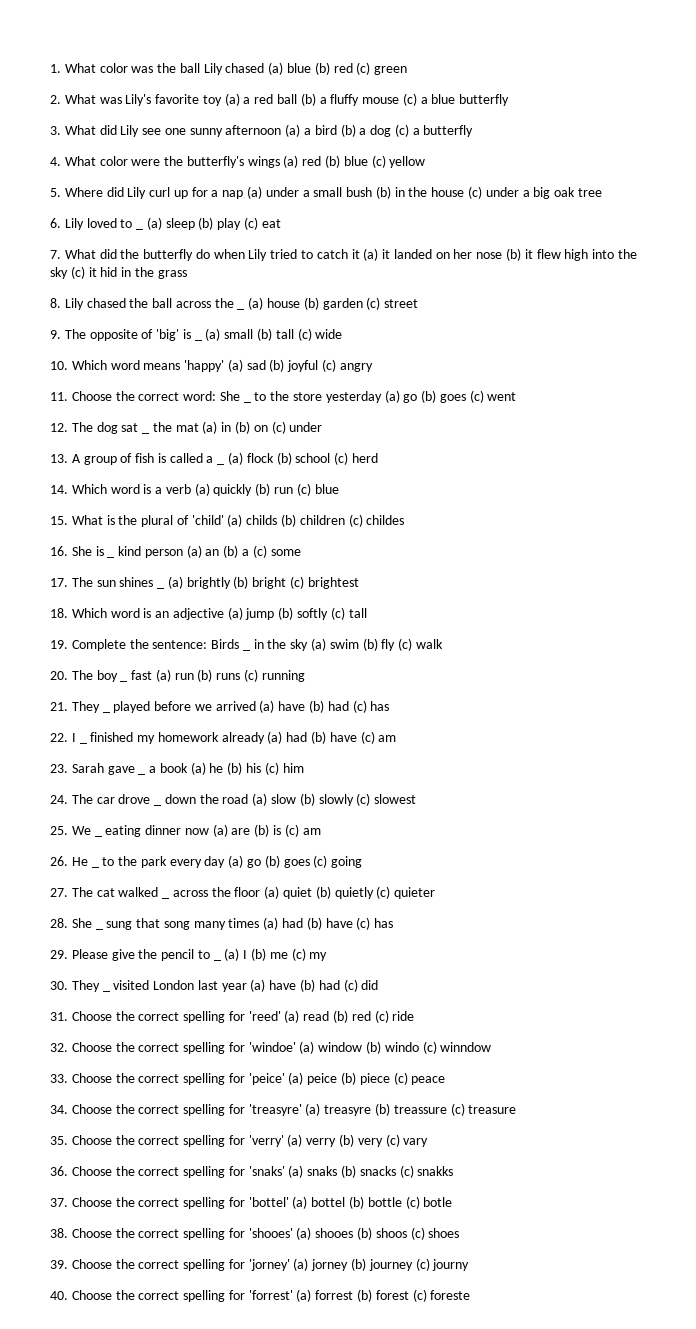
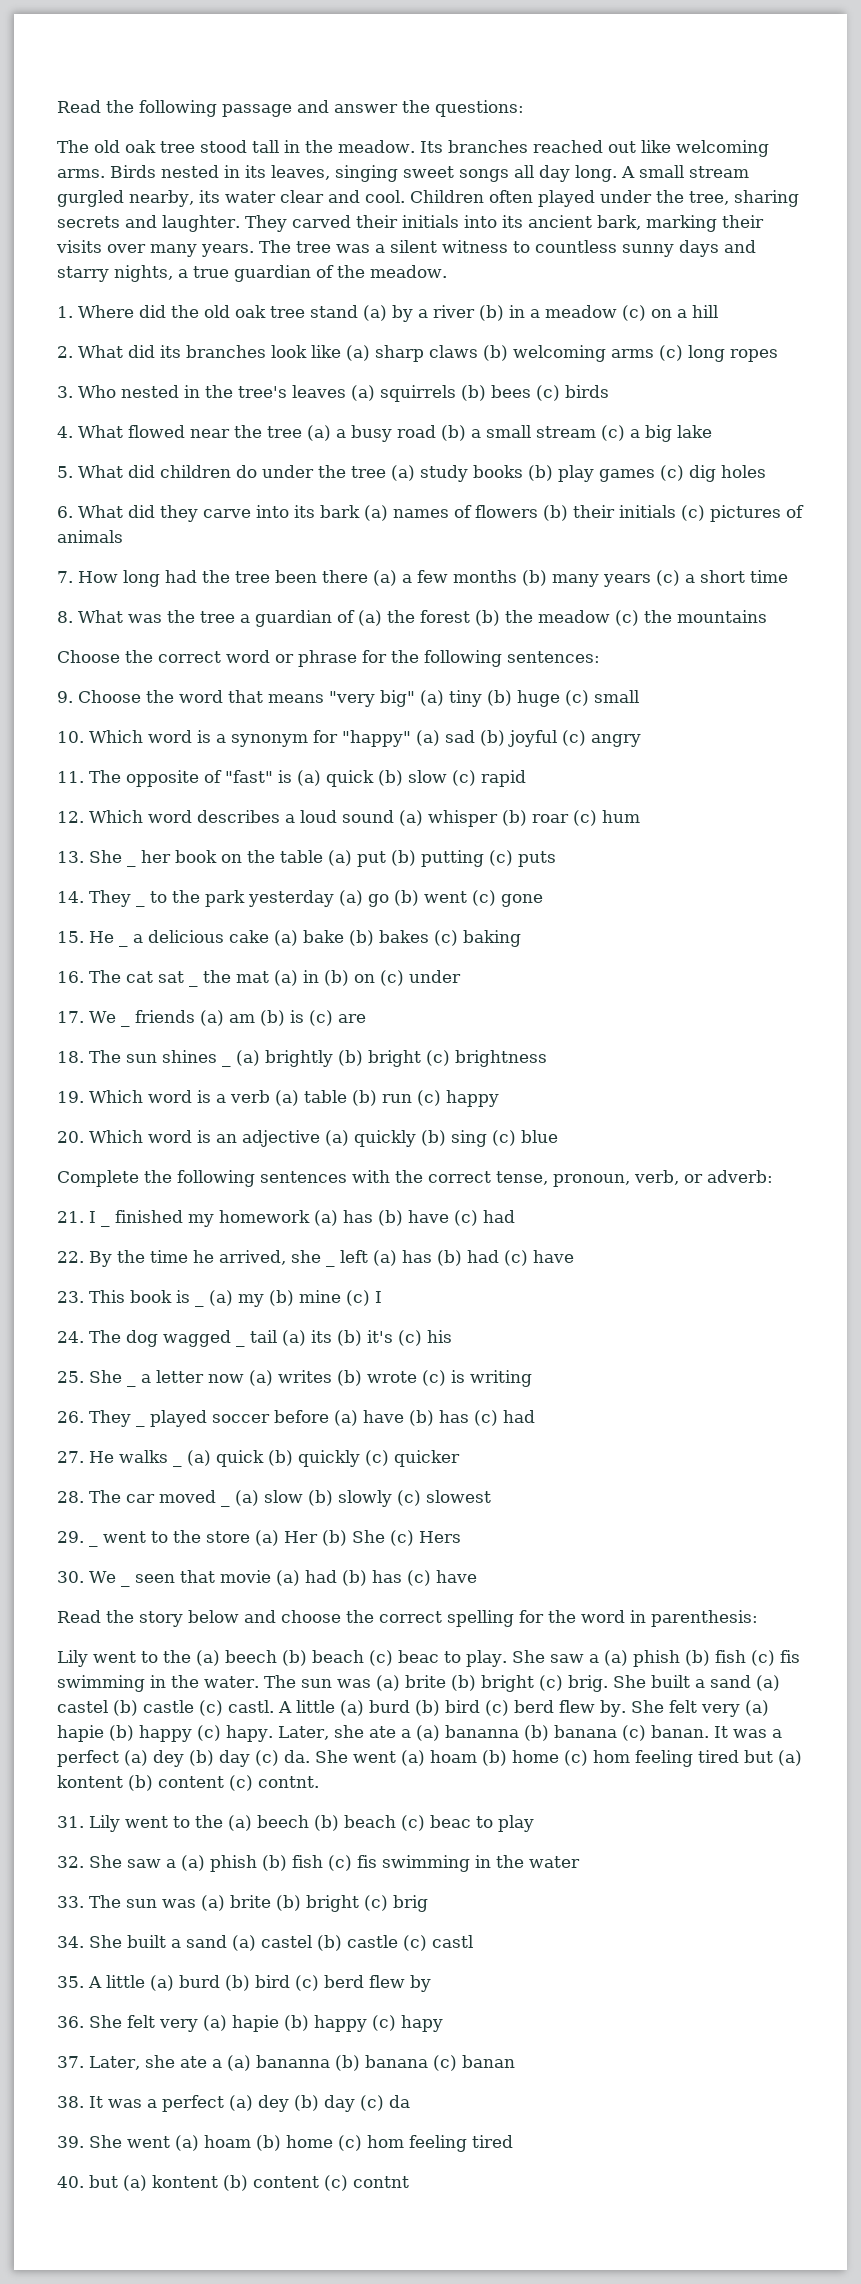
- 1. What color was the ball Lily chased (a) blue (b) red (c) green
- 2. What was Lily's favorite toy (a) a red ball (b) a fluffy mouse (c) a blue butterfly
- 3. What did Lily see one sunny afternoon (a) a bird (b) a dog (c) a butterfly
- 4. What color were the butterfly's wings (a) red (b) blue (c) yellow
- 5. Where did Lily curl up for a nap (a) under a small bush (b) in the house (c) under a big oak tree
- 6. Lily loved to _ (a) sleep (b) play (c) eat
- 7. What did the butterfly do when Lily tried to catch it (a) it landed on her nose (b) it flew high into the sky (c) it hid in the grass
- 8. Lily chased the ball across the _ (a) house (b) garden (c) street
- 9. The opposite of 'big' is _ (a) small (b) tall (c) wide
- 10. Which word means 'happy' (a) sad (b) joyful (c) angry
+ Read the following passage and answer the questions:
+ The old oak tree stood tall in the meadow. Its branches reached out like welcoming arms. Birds nested in its leaves, singing sweet songs all day long. A small stream gurgled nearby, its water clear and cool. Children often played under the tree, sharing secrets and laughter. They carved their initials into its ancient bark, marking their visits over many years. The tree was a silent witness to countless sunny days and starry nights, a true guardian of the meadow.
+ 1. Where did the old oak tree stand (a) by a river (b) in a meadow (c) on a hill
+ 2. What did its branches look like (a) sharp claws (b) welcoming arms (c) long ropes
+ 3. Who nested in the tree's leaves (a) squirrels (b) bees (c) birds
+ 4. What flowed near the tree (a) a busy road (b) a small stream (c) a big lake
+ 5. What did children do under the tree (a) study books (b) play games (c) dig holes
+ 6. What did they carve into its bark (a) names of flowers (b) their initials (c) pictures of animals
+ 7. How long had the tree been there (a) a few months (b) many years (c) a short time
+ 8. What was the tree a guardian of (a) the forest (b) the meadow (c) the mountains
+ Choose the correct word or phrase for the following sentences:
+ 9. Choose the word that means "very big" (a) tiny (b) huge (c) small
+ 10. Which word is a synonym for "happy" (a) sad (b) joyful (c) angry
- 11. Choose the correct word: She _ to the store yesterday (a) go (b) goes (c) went
- 12. The dog sat _ the mat (a) in (b) on (c) under
+ 11. The opposite of "fast" is (a) quick (b) slow (c) rapid
+ 12. Which word describes a loud sound (a) whisper (b) roar (c) hum
+ 13. She _ her book on the table (a) put (b) putting (c) puts
+ 14. They _ to the park yesterday (a) go (b) went (c) gone
+ 15. He _ a delicious cake (a) bake (b) bakes (c) baking
+ 16. The cat sat _ the mat (a) in (b) on (c) under
- 13. A group of fish is called a _ (a) flock (b) school (c) herd
- 14. Which word is a verb (a) quickly (b) run (c) blue
- 15. What is the plural of 'child' (a) childs (b) children (c) childes
- 16. She is _ kind person (a) an (b) a (c) some
- 17. The sun shines _ (a) brightly (b) bright (c) brightest
- 18. Which word is an adjective (a) jump (b) softly (c) tall
- 19. Complete the sentence: Birds _ in the sky (a) swim (b) fly (c) walk
- 20. The boy _ fast (a) run (b) runs (c) running
- 21. They _ played before we arrived (a) have (b) had (c) has
- 22. I _ finished my homework already (a) had (b) have (c) am
- 23. Sarah gave _ a book (a) he (b) his (c) him
- 24. The car drove _ down the road (a) slow (b) slowly (c) slowest
+ 17. We _ friends (a) am (b) is (c) are
+ 18. The sun shines _ (a) brightly (b) bright (c) brightness
+ 19. Which word is a verb (a) table (b) run (c) happy
+ 20. Which word is an adjective (a) quickly (b) sing (c) blue
+ Complete the following sentences with the correct tense, pronoun, verb, or adverb:
+ 21. I _ finished my homework (a) has (b) have (c) had
+ 22. By the time he arrived, she _ left (a) has (b) had (c) have
+ 23. This book is _ (a) my (b) mine (c) I
+ 24. The dog wagged _ tail (a) its (b) it's (c) his
+ 25. She _ a letter now (a) writes (b) wrote (c) is writing
+ 26. They _ played soccer before (a) have (b) has (c) had
+ 27. He walks _ (a) quick (b) quickly (c) quicker
+ 28. The car moved _ (a) slow (b) slowly (c) slowest
- 25. We _ eating dinner now (a) are (b) is (c) am
- 26. He _ to the park every day (a) go (b) goes (c) going
- 27. The cat walked _ across the floor (a) quiet (b) quietly (c) quieter
- 28. She _ sung that song many times (a) had (b) have (c) has
- 29. Please give the pencil to _ (a) I (b) me (c) my
- 30. They _ visited London last year (a) have (b) had (c) did
- 31. Choose the correct spelling for 'reed' (a) read (b) red (c) ride
- 32. Choose the correct spelling for 'windoe' (a) window (b) windo (c) winndow
- 33. Choose the correct spelling for 'peice' (a) peice (b) piece (c) peace
- 34. Choose the correct spelling for 'treasyre' (a) treasyre (b) treassure (c) treasure
- 35. Choose the correct spelling for 'verry' (a) verry (b) very (c) vary
- 36. Choose the correct spelling for 'snaks' (a) snaks (b) snacks (c) snakks
- 37. Choose the correct spelling for 'bottel' (a) bottel (b) bottle (c) botle
- 38. Choose the correct spelling for 'shooes' (a) shooes (b) shoos (c) shoes
- 39. Choose the correct spelling for 'jorney' (a) jorney (b) journey (c) journy
- 40. Choose the correct spelling for 'forrest' (a) forrest (b) forest (c) foreste
+ 29. _ went to the store (a) Her (b) She (c) Hers
+ 30. We _ seen that movie (a) had (b) has (c) have
+ Read the story below and choose the correct spelling for the word in parenthesis:
+ Lily went to the (a) beech (b) beach (c) beac to play. She saw a (a) phish (b) fish (c) fis swimming in the water. The sun was (a) brite (b) bright (c) brig. She built a sand (a) castel (b) castle (c) castl. A little (a) burd (b) bird (c) berd flew by. She felt very (a) hapie (b) happy (c) hapy. Later, she ate a (a) bananna (b) banana (c) banan. It was a perfect (a) dey (b) day (c) da. She went (a) hoam (b) home (c) hom feeling tired but (a) kontent (b) content (c) contnt.
+ 31. Lily went to the (a) beech (b) beach (c) beac to play
+ 32. She saw a (a) phish (b) fish (c) fis swimming in the water
+ 33. The sun was (a) brite (b) bright (c) brig
+ 34. She built a sand (a) castel (b) castle (c) castl
+ 35. A little (a) burd (b) bird (c) berd flew by
+ 36. She felt very (a) hapie (b) happy (c) hapy
+ 37. Later, she ate a (a) bananna (b) banana (c) banan
+ 38. It was a perfect (a) dey (b) day (c) da
+ 39. She went (a) hoam (b) home (c) hom feeling tired
+ 40. but (a) kontent (b) content (c) contnt

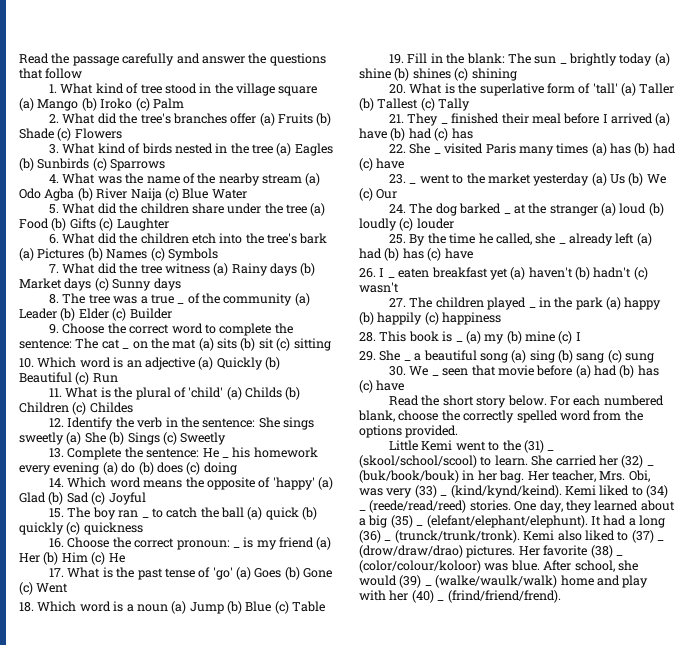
- Read the following passage and answer the questions:
- The old oak tree stood tall in the meadow. Its branches reached out like welcoming arms. Birds nested in its leaves, singing sweet songs all day long. A small stream gurgled nearby, its water clear and cool. Children often played under the tree, sharing secrets and laughter. They carved their initials into its ancient bark, marking their visits over many years. The tree was a silent witness to countless sunny days and starry nights, a true guardian of the meadow.
- 1. Where did the old oak tree stand (a) by a river (b) in a meadow (c) on a hill
- 2. What did its branches look like (a) sharp claws (b) welcoming arms (c) long ropes
- 3. Who nested in the tree's leaves (a) squirrels (b) bees (c) birds
- 4. What flowed near the tree (a) a busy road (b) a small stream (c) a big lake
- 5. What did children do under the tree (a) study books (b) play games (c) dig holes
- 6. What did they carve into its bark (a) names of flowers (b) their initials (c) pictures of animals
- 7. How long had the tree been there (a) a few months (b) many years (c) a short time
- 8. What was the tree a guardian of (a) the forest (b) the meadow (c) the mountains
- Choose the correct word or phrase for the following sentences:
- 9. Choose the word that means "very big" (a) tiny (b) huge (c) small
- 10. Which word is a synonym for "happy" (a) sad (b) joyful (c) angry
- 11. The opposite of "fast" is (a) quick (b) slow (c) rapid
- 12. Which word describes a loud sound (a) whisper (b) roar (c) hum
- 13. She _ her book on the table (a) put (b) putting (c) puts
- 14. They _ to the park yesterday (a) go (b) went (c) gone
- 15. He _ a delicious cake (a) bake (b) bakes (c) baking
- 16. The cat sat _ the mat (a) in (b) on (c) under
- 17. We _ friends (a) am (b) is (c) are
- 18. The sun shines _ (a) brightly (b) bright (c) brightness
- 19. Which word is a verb (a) table (b) run (c) happy
- 20. Which word is an adjective (a) quickly (b) sing (c) blue
- Complete the following sentences with the correct tense, pronoun, verb, or adverb:
+ Read the passage carefully and answer the questions that follow
+ 1. What kind of tree stood in the village square (a) Mango (b) Iroko (c) Palm
+ 2. What did the tree's branches offer (a) Fruits (b) Shade (c) Flowers
+ 3. What kind of birds nested in the tree (a) Eagles (b) Sunbirds (c) Sparrows
+ 4. What was the name of the nearby stream (a) Odo Agba (b) River Naija (c) Blue Water
+ 5. What did the children share under the tree (a) Food (b) Gifts (c) Laughter
+ 6. What did the children etch into the tree's bark (a) Pictures (b) Names (c) Symbols
+ 7. What did the tree witness (a) Rainy days (b) Market days (c) Sunny days
+ 8. The tree was a true _ of the community (a) Leader (b) Elder (c) Builder
+ 9. Choose the correct word to complete the sentence: The cat _ on the mat (a) sits (b) sit (c) sitting
+ 10. Which word is an adjective (a) Quickly (b) Beautiful (c) Run
+ 11. What is the plural of 'child' (a) Childs (b) Children (c) Childes
+ 12. Identify the verb in the sentence: She sings sweetly (a) She (b) Sings (c) Sweetly
+ 13. Complete the sentence: He _ his homework every evening (a) do (b) does (c) doing
+ 14. Which word means the opposite of 'happy' (a) Glad (b) Sad (c) Joyful
+ 15. The boy ran _ to catch the ball (a) quick (b) quickly (c) quickness
+ 16. Choose the correct pronoun: _ is my friend (a) Her (b) Him (c) He
+ 17. What is the past tense of 'go' (a) Goes (b) Gone (c) Went
+ 18. Which word is a noun (a) Jump (b) Blue (c) Table
+ 19. Fill in the blank: The sun _ brightly today (a) shine (b) shines (c) shining
+ 20. What is the superlative form of 'tall' (a) Taller (b) Tallest (c) Tally
- 21. I _ finished my homework (a) has (b) have (c) had
- 22. By the time he arrived, she _ left (a) has (b) had (c) have
+ 21. They _ finished their meal before I arrived (a) have (b) had (c) has
+ 22. She _ visited Paris many times (a) has (b) had (c) have
- 23. This book is _ (a) my (b) mine (c) I
+ 23. _ went to the market yesterday (a) Us (b) We (c) Our
+ 24. The dog barked _ at the stranger (a) loud (b) loudly (c) louder
+ 25. By the time he called, she _ already left (a) had (b) has (c) have
+ 26. I _ eaten breakfast yet (a) haven't (b) hadn't (c) wasn't
+ 27. The children played _ in the park (a) happy (b) happily (c) happiness
+ 28. This book is _ (a) my (b) mine (c) I
- 24. The dog wagged _ tail (a) its (b) it's (c) his
- 25. She _ a letter now (a) writes (b) wrote (c) is writing
- 26. They _ played soccer before (a) have (b) has (c) had
- 27. He walks _ (a) quick (b) quickly (c) quicker
- 28. The car moved _ (a) slow (b) slowly (c) slowest
- 29. _ went to the store (a) Her (b) She (c) Hers
+ 29. She _ a beautiful song (a) sing (b) sang (c) sung
- 30. We _ seen that movie (a) had (b) has (c) have
+ 30. We _ seen that movie before (a) had (b) has (c) have
- Read the story below and choose the correct spelling for the word in parenthesis:
- Lily went to the (a) beech (b) beach (c) beac to play. She saw a (a) phish (b) fish (c) fis swimming in the water. The sun was (a) brite (b) bright (c) brig. She built a sand (a) castel (b) castle (c) castl. A little (a) burd (b) bird (c) berd flew by. She felt very (a) hapie (b) happy (c) hapy. Later, she ate a (a) bananna (b) banana (c) banan. It was a perfect (a) dey (b) day (c) da. She went (a) hoam (b) home (c) hom feeling tired but (a) kontent (b) content (c) contnt.
- 31. Lily went to the (a) beech (b) beach (c) beac to play
- 32. She saw a (a) phish (b) fish (c) fis swimming in the water
- 33. The sun was (a) brite (b) bright (c) brig
- 34. She built a sand (a) castel (b) castle (c) castl
- 35. A little (a) burd (b) bird (c) berd flew by
- 36. She felt very (a) hapie (b) happy (c) hapy
- 37. Later, she ate a (a) bananna (b) banana (c) banan
- 38. It was a perfect (a) dey (b) day (c) da
- 39. She went (a) hoam (b) home (c) hom feeling tired
- 40. but (a) kontent (b) content (c) contnt
+ Read the short story below. For each numbered blank, choose the correctly spelled word from the options provided.
+ Little Kemi went to the (31) _ (skool/school/scool) to learn. She carried her (32) _ (buk/book/bouk) in her bag. Her teacher, Mrs. Obi, was very (33) _ (kind/kynd/keind). Kemi liked to (34) _ (reede/read/reed) stories. One day, they learned about a big (35) _ (elefant/elephant/elephunt). It had a long (36) _ (trunck/trunk/tronk). Kemi also liked to (37) _ (drow/draw/drao) pictures. Her favorite (38) _ (color/colour/koloor) was blue. After school, she would (39) _ (walke/waulk/walk) home and play with her (40) _ (frind/friend/frend).

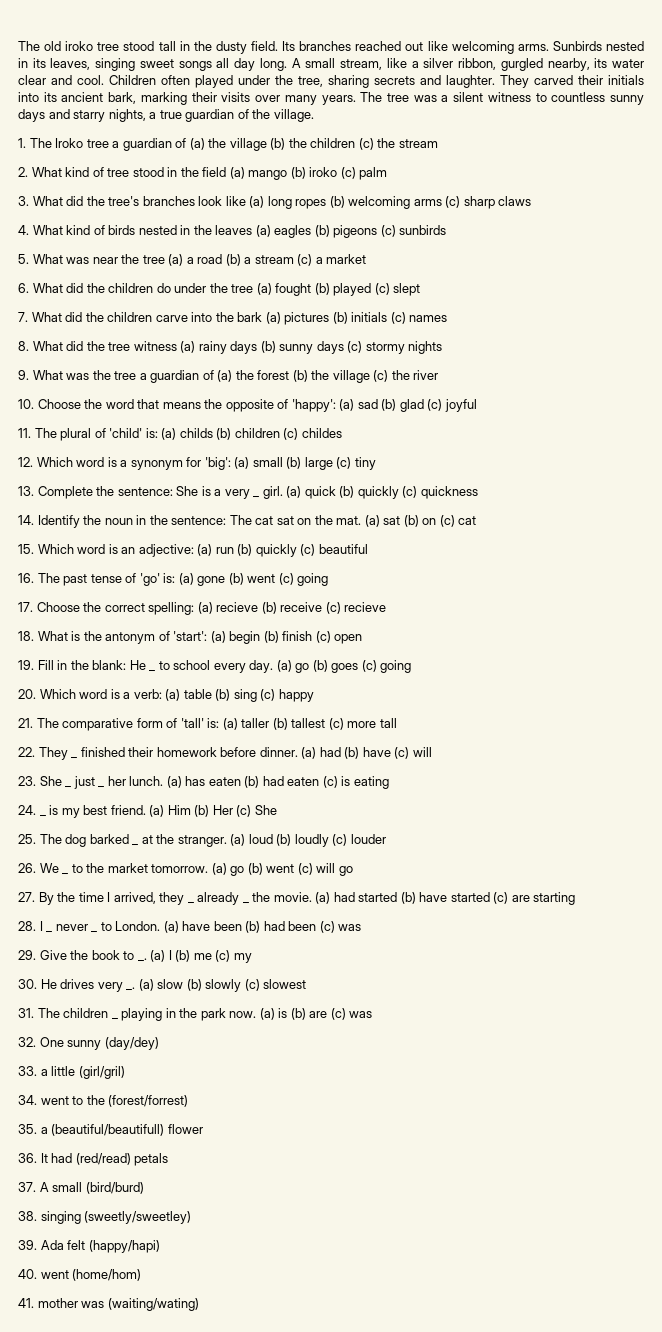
- Read the passage carefully and answer the questions that follow
- 1. What kind of tree stood in the village square (a) Mango (b) Iroko (c) Palm
- 2. What did the tree's branches offer (a) Fruits (b) Shade (c) Flowers
- 3. What kind of birds nested in the tree (a) Eagles (b) Sunbirds (c) Sparrows
- 4. What was the name of the nearby stream (a) Odo Agba (b) River Naija (c) Blue Water
- 5. What did the children share under the tree (a) Food (b) Gifts (c) Laughter
+ The old iroko tree stood tall in the dusty field. Its branches reached out like welcoming arms. Sunbirds nested in its leaves, singing sweet songs all day long. A small stream, like a silver ribbon, gurgled nearby, its water clear and cool. Children often played under the tree, sharing secrets and laughter. They carved their initials into its ancient bark, marking their visits over many years. The tree was a silent witness to countless sunny days and starry nights, a true guardian of the village.
+ 1. The Iroko tree a guardian of (a) the village (b) the children (c) the stream
+ 2. What kind of tree stood in the field (a) mango (b) iroko (c) palm
+ 3. What did the tree's branches look like (a) long ropes (b) welcoming arms (c) sharp claws
+ 4. What kind of birds nested in the leaves (a) eagles (b) pigeons (c) sunbirds
+ 5. What was near the tree (a) a road (b) a stream (c) a market
- 6. What did the children etch into the tree's bark (a) Pictures (b) Names (c) Symbols
- 7. What did the tree witness (a) Rainy days (b) Market days (c) Sunny days
- 8. The tree was a true _ of the community (a) Leader (b) Elder (c) Builder
- 9. Choose the correct word to complete the sentence: The cat _ on the mat (a) sits (b) sit (c) sitting
- 10. Which word is an adjective (a) Quickly (b) Beautiful (c) Run
- 11. What is the plural of 'child' (a) Childs (b) Children (c) Childes
- 12. Identify the verb in the sentence: She sings sweetly (a) She (b) Sings (c) Sweetly
- 13. Complete the sentence: He _ his homework every evening (a) do (b) does (c) doing
- 14. Which word means the opposite of 'happy' (a) Glad (b) Sad (c) Joyful
- 15. The boy ran _ to catch the ball (a) quick (b) quickly (c) quickness
+ 6. What did the children do under the tree (a) fought (b) played (c) slept
+ 7. What did the children carve into the bark (a) pictures (b) initials (c) names
+ 8. What did the tree witness (a) rainy days (b) sunny days (c) stormy nights
+ 9. What was the tree a guardian of (a) the forest (b) the village (c) the river
+ 10. Choose the word that means the opposite of 'happy': (a) sad (b) glad (c) joyful
+ 11. The plural of 'child' is: (a) childs (b) children (c) childes
+ 12. Which word is a synonym for 'big': (a) small (b) large (c) tiny
+ 13. Complete the sentence: She is a very _ girl. (a) quick (b) quickly (c) quickness
- 16. Choose the correct pronoun: _ is my friend (a) Her (b) Him (c) He
- 17. What is the past tense of 'go' (a) Goes (b) Gone (c) Went
- 18. Which word is a noun (a) Jump (b) Blue (c) Table
+ 14. Identify the noun in the sentence: The cat sat on the mat. (a) sat (b) on (c) cat
+ 15. Which word is an adjective: (a) run (b) quickly (c) beautiful
+ 16. The past tense of 'go' is: (a) gone (b) went (c) going
+ 17. Choose the correct spelling: (a) recieve (b) receive (c) recieve
+ 18. What is the antonym of 'start': (a) begin (b) finish (c) open
- 19. Fill in the blank: The sun _ brightly today (a) shine (b) shines (c) shining
- 20. What is the superlative form of 'tall' (a) Taller (b) Tallest (c) Tally
- 21. They _ finished their meal before I arrived (a) have (b) had (c) has
- 22. She _ visited Paris many times (a) has (b) had (c) have
- 23. _ went to the market yesterday (a) Us (b) We (c) Our
- 24. The dog barked _ at the stranger (a) loud (b) loudly (c) louder
+ 19. Fill in the blank: He _ to school every day. (a) go (b) goes (c) going
+ 20. Which word is a verb: (a) table (b) sing (c) happy
+ 21. The comparative form of 'tall' is: (a) taller (b) tallest (c) more tall
+ 22. They _ finished their homework before dinner. (a) had (b) have (c) will
+ 23. She _ just _ her lunch. (a) has eaten (b) had eaten (c) is eating
+ 24. _ is my best friend. (a) Him (b) Her (c) She
+ 25. The dog barked _ at the stranger. (a) loud (b) loudly (c) louder
- 25. By the time he called, she _ already left (a) had (b) has (c) have
- 26. I _ eaten breakfast yet (a) haven't (b) hadn't (c) wasn't
- 27. The children played _ in the park (a) happy (b) happily (c) happiness
- 28. This book is _ (a) my (b) mine (c) I
- 29. She _ a beautiful song (a) sing (b) sang (c) sung
- 30. We _ seen that movie before (a) had (b) has (c) have
- Read the short story below. For each numbered blank, choose the correctly spelled word from the options provided.
- Little Kemi went to the (31) _ (skool/school/scool) to learn. She carried her (32) _ (buk/book/bouk) in her bag. Her teacher, Mrs. Obi, was very (33) _ (kind/kynd/keind). Kemi liked to (34) _ (reede/read/reed) stories. One day, they learned about a big (35) _ (elefant/elephant/elephunt). It had a long (36) _ (trunck/trunk/tronk). Kemi also liked to (37) _ (drow/draw/drao) pictures. Her favorite (38) _ (color/colour/koloor) was blue. After school, she would (39) _ (walke/waulk/walk) home and play with her (40) _ (frind/friend/frend).
+ 26. We _ to the market tomorrow. (a) go (b) went (c) will go
+ 27. By the time I arrived, they _ already _ the movie. (a) had started (b) have started (c) are starting
+ 28. I _ never _ to London. (a) have been (b) had been (c) was
+ 29. Give the book to _. (a) I (b) me (c) my
+ 30. He drives very _. (a) slow (b) slowly (c) slowest
+ 31. The children _ playing in the park now. (a) is (b) are (c) was
+ 32. One sunny (day/dey)
+ 33. a little (girl/gril)
+ 34. went to the (forest/forrest)
+ 35. a (beautiful/beautifull) flower
+ 36. It had (red/read) petals
+ 37. A small (bird/burd)
+ 38. singing (sweetly/sweetley)
+ 39. Ada felt (happy/hapi)
+ 40. went (home/hom)
+ 41. mother was (waiting/wating)

